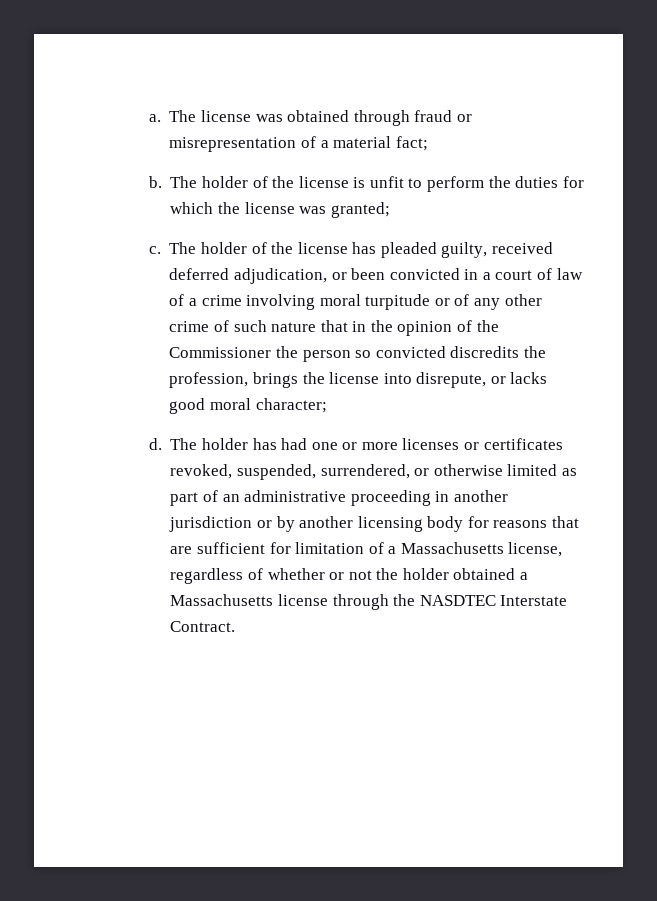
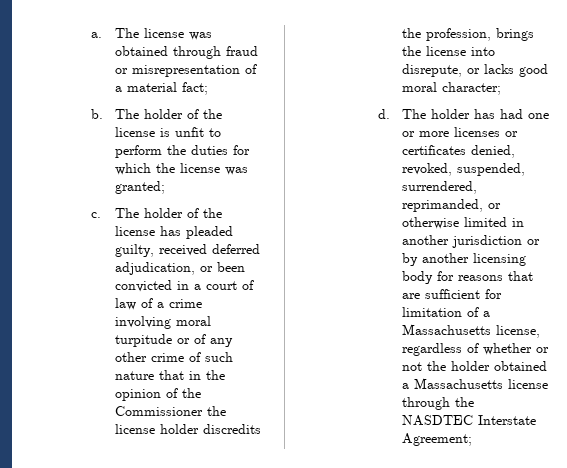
- The holder of the license has pleaded guilty, received deferred adjudication, or been convicted in a court of law of a crime involving moral turpitude or of any other crime of such nature that in the opinion of the Commissioner the person so convicted discredits the profession, brings the license into disrepute, or lacks good moral character;
+ The holder of the license has pleaded guilty, received deferred adjudication, or been convicted in a court of law of a crime involving moral turpitude or of any other crime of such nature that in the opinion of the Commissioner the license holder discredits the profession, brings the license into disrepute, or lacks good moral character;
- The holder has had one or more licenses or certificates revoked, suspended, surrendered, or otherwise limited as part of an administrative proceeding in another jurisdiction or by another licensing body for reasons that are sufficient for limitation of a Massachusetts license, regardless of whether or not the holder obtained a Massachusetts license through the NASDTEC Interstate Contract.
+ The holder has had one or more licenses or certificates denied, revoked, suspended, surrendered, reprimanded, or otherwise limited in another jurisdiction or by another licensing body for reasons that are sufficient for limitation of a Massachusetts license, regardless of whether or not the holder obtained a Massachusetts license through the NASDTEC Interstate Agreement;

